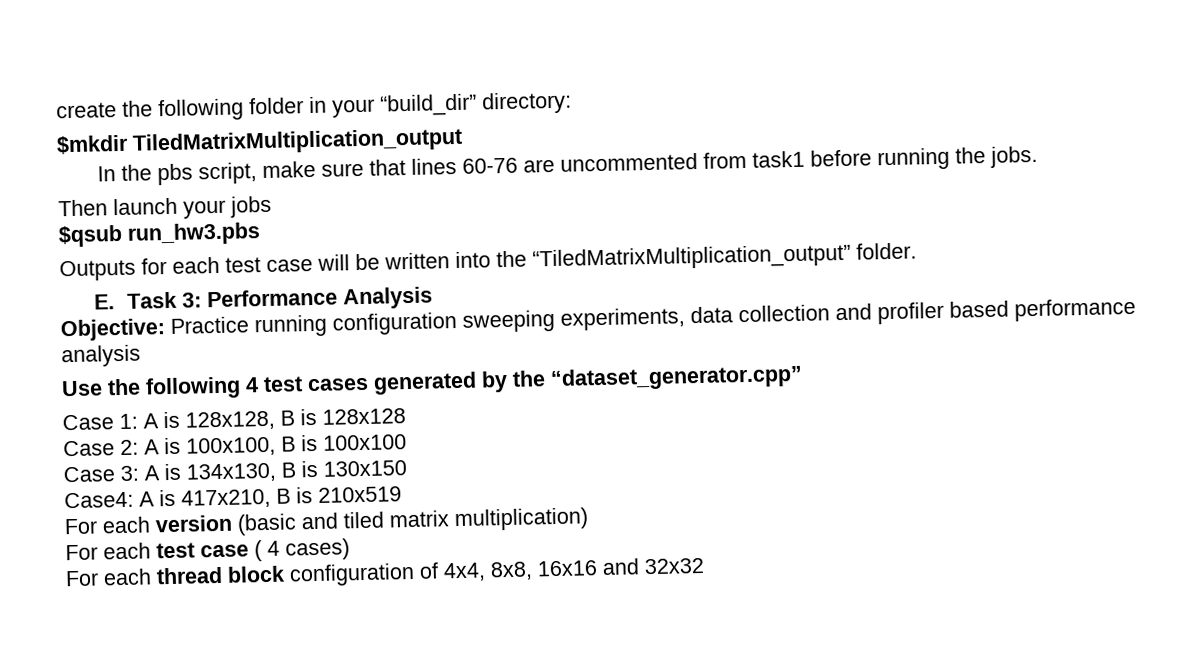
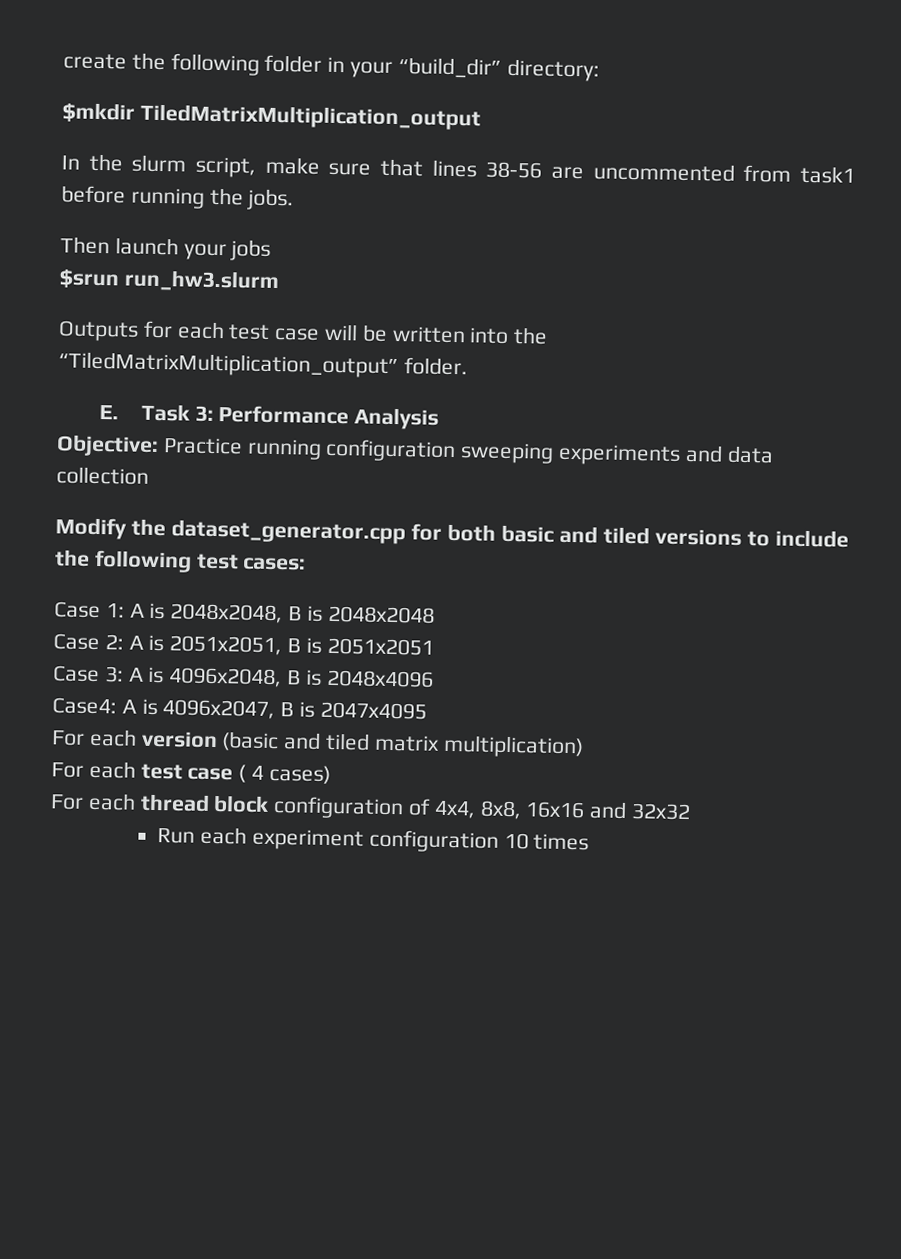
- In the pbs script, make sure that lines 60-76 are uncommented from task1 before running the jobs.
+ In the slurm script, make sure that lines 38-56 are uncommented from task1 before running the jobs.
- $qsub run_hw3.pbs
+ $srun run_hw3.slurm
- Objective: Practice running configuration sweeping experiments, data collection and profiler based performance analysis
- Use the following 4 test cases generated by the “dataset_generator.cpp”
+ Objective: Practice running configuration sweeping experiments and data collection
+ Modify the dataset_generator.cpp for both basic and tiled versions to include the following test cases:
- Case 1: A is 128x128, B is 128x128
+ Case 1: A is 2048x2048, B is 2048x2048
- Case 2: A is 100x100, B is 100x100
+ Case 2: A is 2051x2051, B is 2051x2051
- Case 3: A is 134x130, B is 130x150
+ Case 3: A is 4096x2048, B is 2048x4096
- Case4: A is 417x210, B is 210x519
+ Case4: A is 4096x2047, B is 2047x4095
+ Run each experiment configuration 10 times

